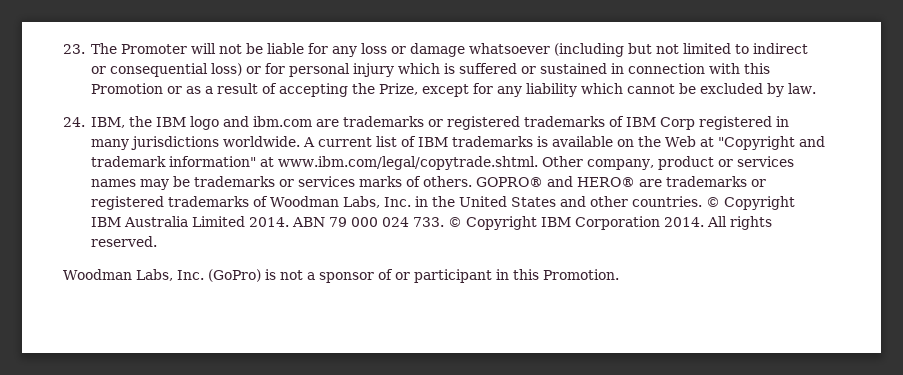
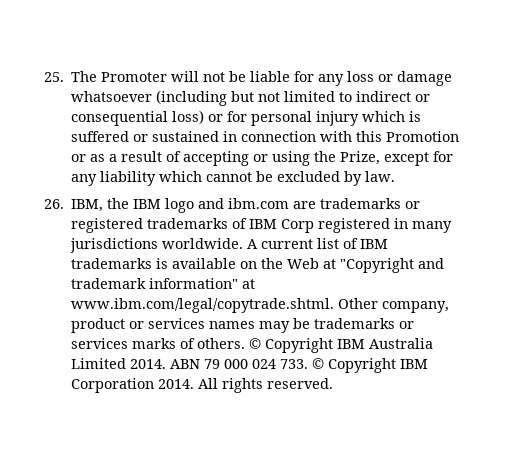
- 23. The Promoter will not be liable for any loss or damage whatsoever (including but not limited to indirect or consequential loss) or for personal injury which is suffered or sustained in connection with this Promotion or as a result of accepting the Prize, except for any liability which cannot be excluded by law.
+ 25. The Promoter will not be liable for any loss or damage whatsoever (including but not limited to indirect or consequential loss) or for personal injury which is suffered or sustained in connection with this Promotion or as a result of accepting or using the Prize, except for any liability which cannot be excluded by law.
- 24. IBM, the IBM logo and ibm.com are trademarks or registered trademarks of IBM Corp registered in many jurisdictions worldwide.
+ 26. IBM, the IBM logo and ibm.com are trademarks or registered trademarks of IBM Corp registered in many jurisdictions worldwide.
- GOPRO® and HERO® are trademarks or registered trademarks of Woodman Labs, Inc. in the United States and other countries.
- Woodman Labs, Inc. (GoPro) is not a sponsor of or participant in this Promotion.

